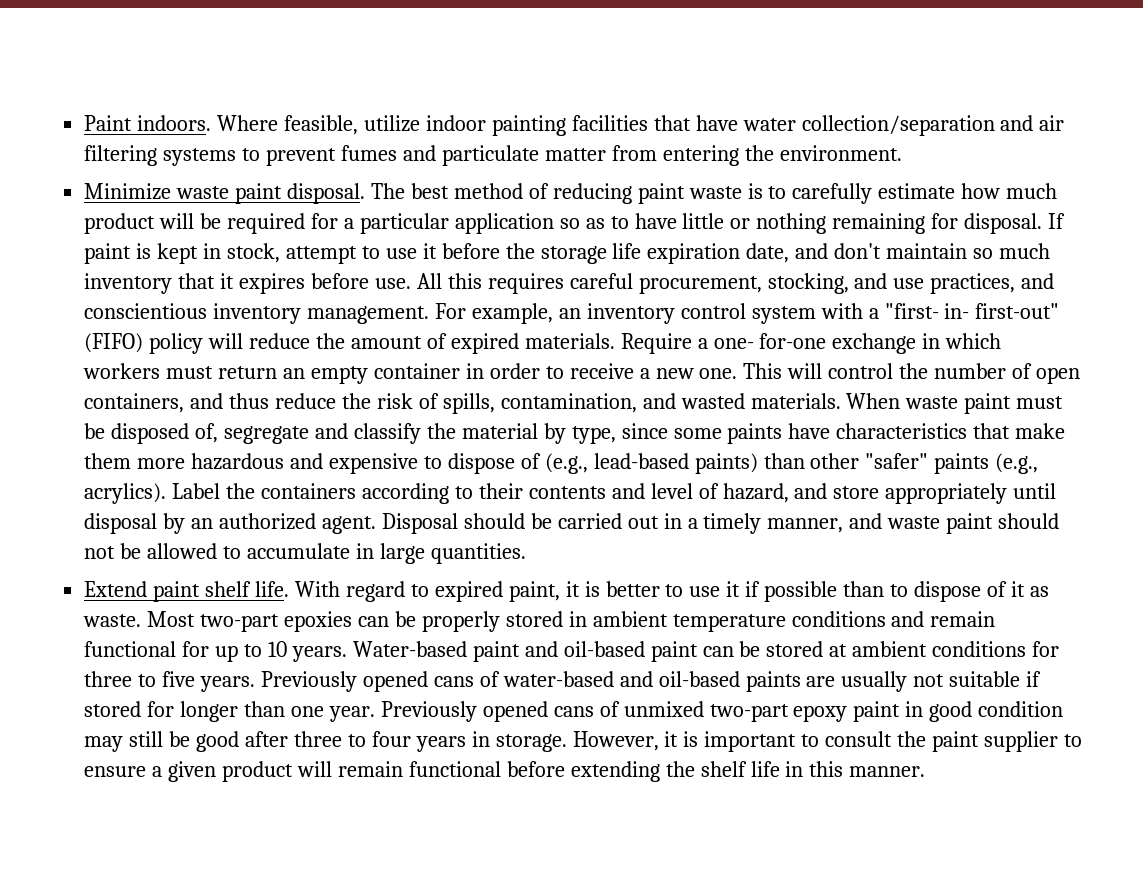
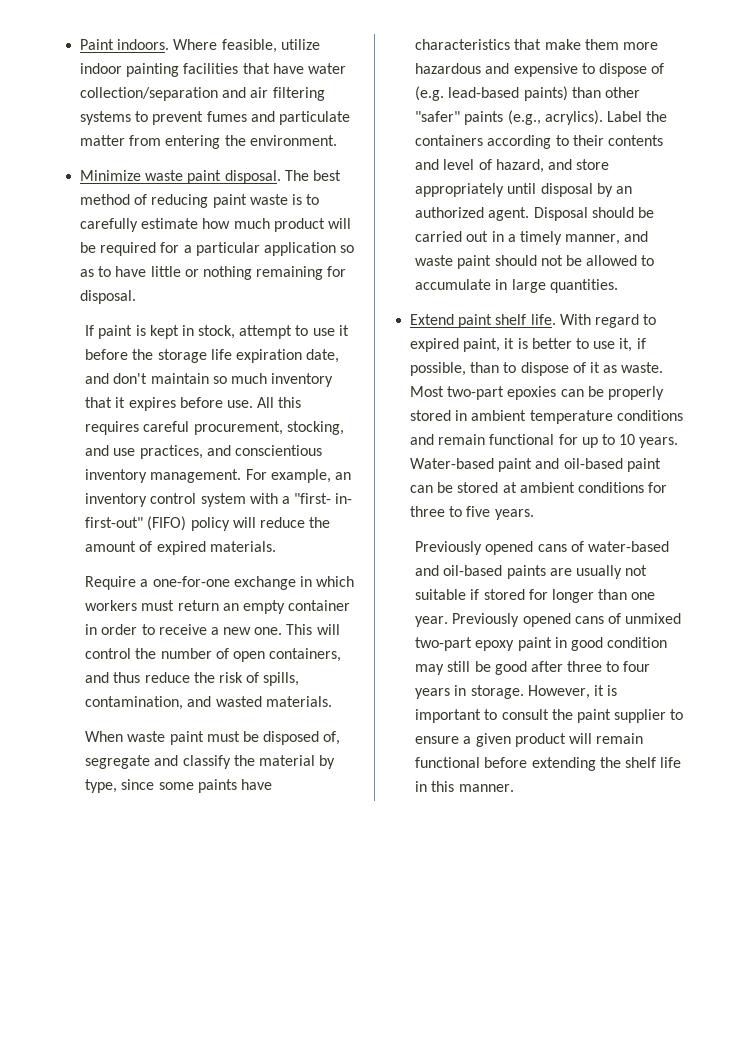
- The best method of reducing paint waste is to carefully estimate how much product will be required for a particular application so as to have little or nothing remaining for disposal. If paint is kept in stock, attempt to use it before the storage life expiration date, and don't maintain so much inventory that it expires before use.
+ The best method of reducing paint waste is to carefully estimate how much product will be required for a particular application so as to have little or nothing remaining for disposal.
+ If paint is kept in stock, attempt to use it before the storage life expiration date, and don't maintain so much inventory that it expires before use.
- For example, an inventory control system with a "first- in- first-out" (FIFO) policy will reduce the amount of expired materials. Require a one- for-one exchange in which workers must return an empty container in order to receive a new one.
+ For example, an inventory control system with a "first- in- first-out" (FIFO) policy will reduce the amount of expired materials.
+ Require a one-for-one exchange in which workers must return an empty container in order to receive a new one.
- This will control the number of open containers, and thus reduce the risk of spills, contamination, and wasted materials. When waste paint must be disposed of, segregate and classify the material by type, since some paints have characteristics that make them more hazardous and expensive to dispose of (e.g., lead-based paints) than other "safer" paints (e.g., acrylics).
+ This will control the number of open containers, and thus reduce the risk of spills, contamination, and wasted materials.
+ When waste paint must be disposed of, segregate and classify the material by type, since some paints have characteristics that make them more hazardous and expensive to dispose of (e.g. lead-based paints) than other "safer" paints (e.g., acrylics).
- With regard to expired paint, it is better to use it if possible than to dispose of it as waste.
+ With regard to expired paint, it is better to use it, if possible, than to dispose of it as waste.
- Water-based paint and oil-based paint can be stored at ambient conditions for three to five years. Previously opened cans of water-based and oil-based paints are usually not suitable if stored for longer than one year.
+ Water-based paint and oil-based paint can be stored at ambient conditions for three to five years.
+ Previously opened cans of water-based and oil-based paints are usually not suitable if stored for longer than one year.

